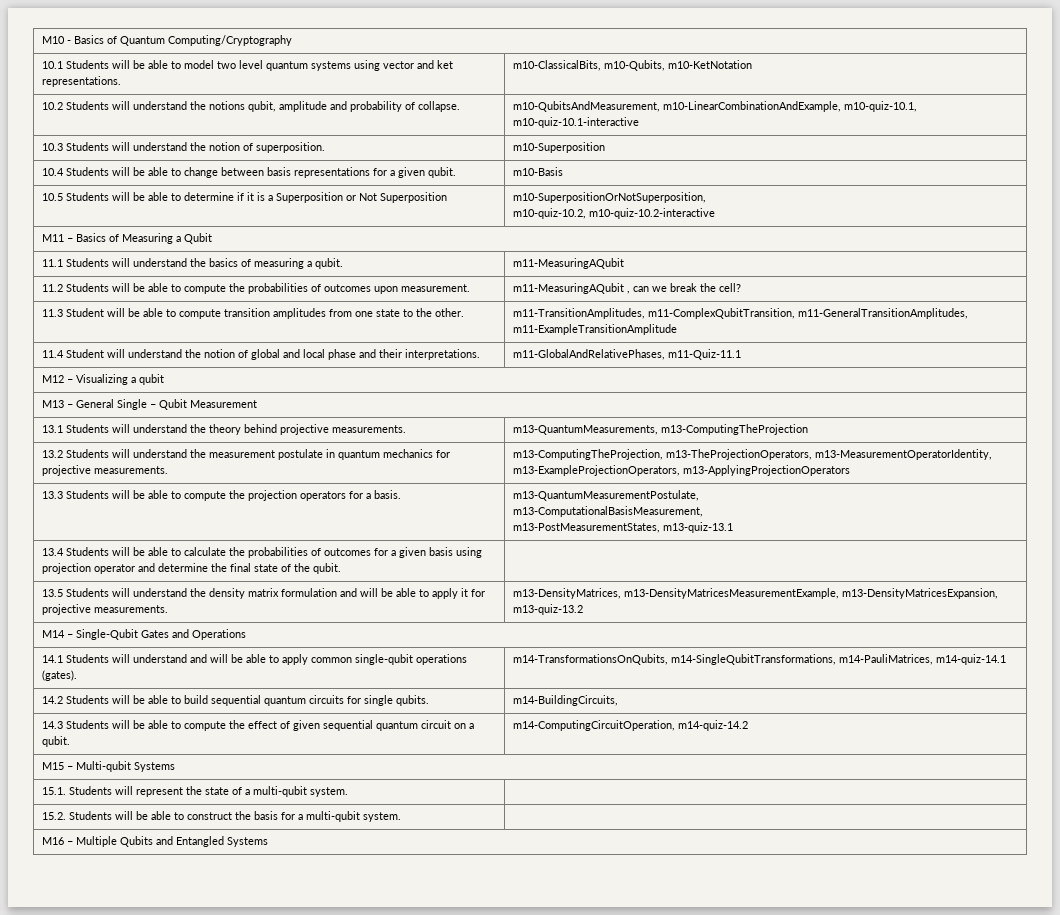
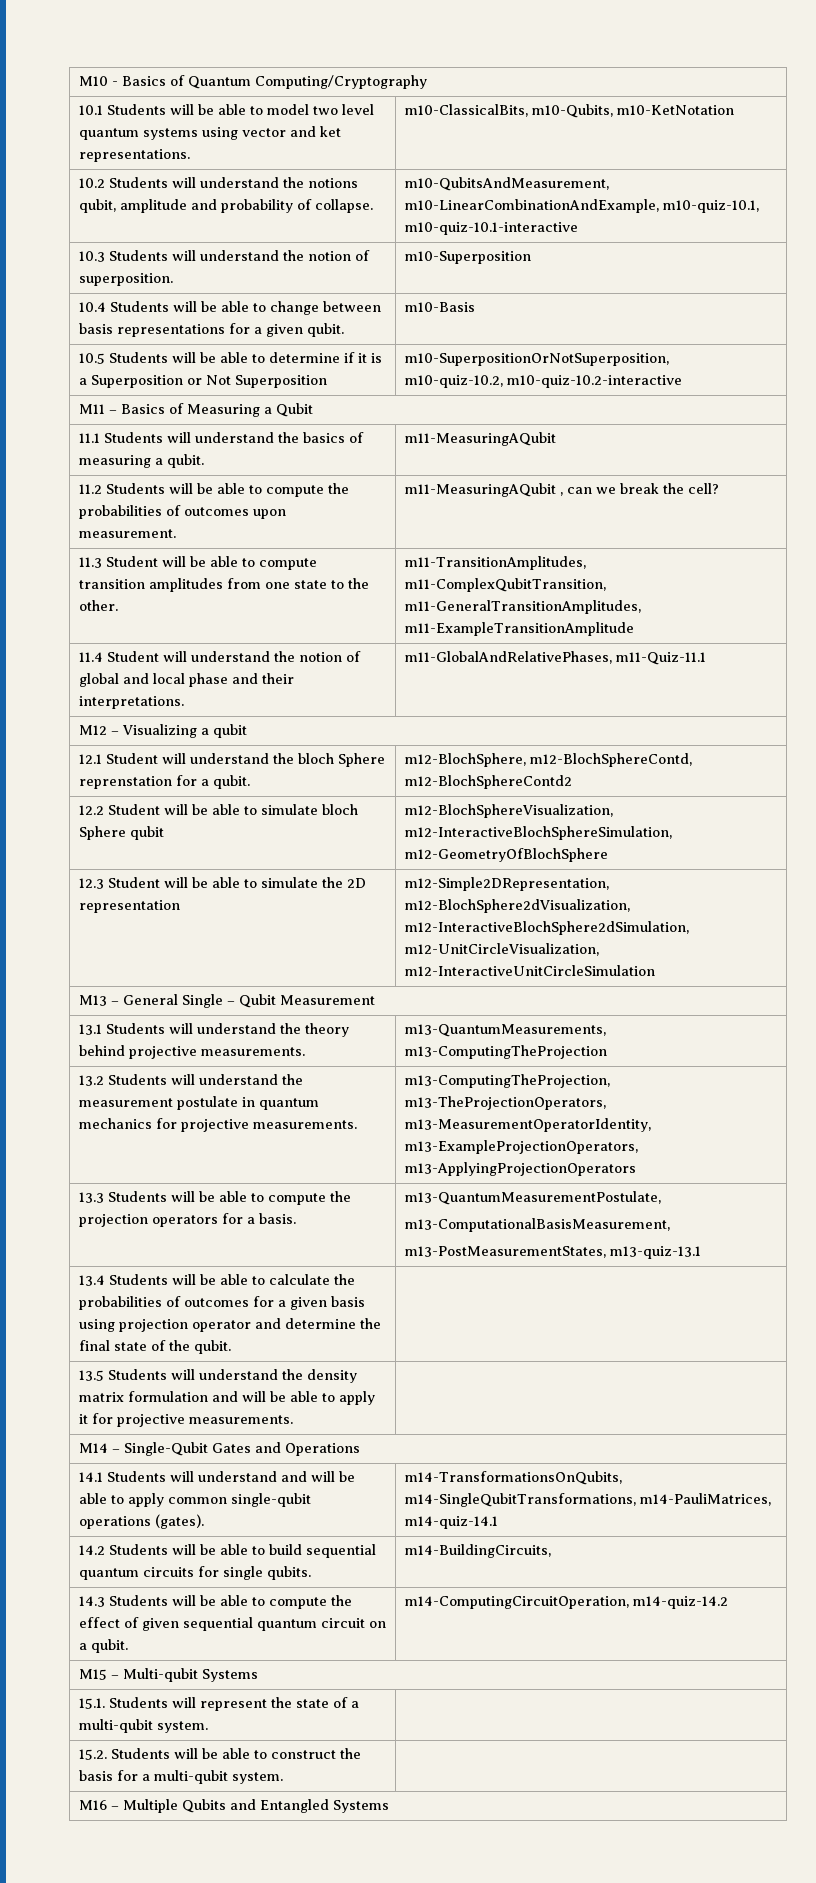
+ 12.1 Student will understand the bloch Sphere reprenstation for a qubit. | m12-BlochSphere, m12-BlochSphereContd, m12-BlochSphereContd2
+ 12.2 Student will be able to simulate bloch Sphere qubit | m12-BlochSphereVisualization, m12-InteractiveBlochSphereSimulation, m12-GeometryOfBlochSphere
+ 12.3 Student will be able to simulate the 2D representation | m12-Simple2DRepresentation, m12-BlochSphere2dVisualization, m12-InteractiveBlochSphere2dSimulation, m12-UnitCircleVisualization, m12-InteractiveUnitCircleSimulation
- 13.5 Students will understand the density matrix formulation and will be able to apply it for projective measurements. | m13-DensityMatrices, m13-DensityMatricesMeasurementExample, m13-DensityMatricesExpansion, m13-quiz-13.2
+ 13.5 Students will understand the density matrix formulation and will be able to apply it for projective measurements. |

